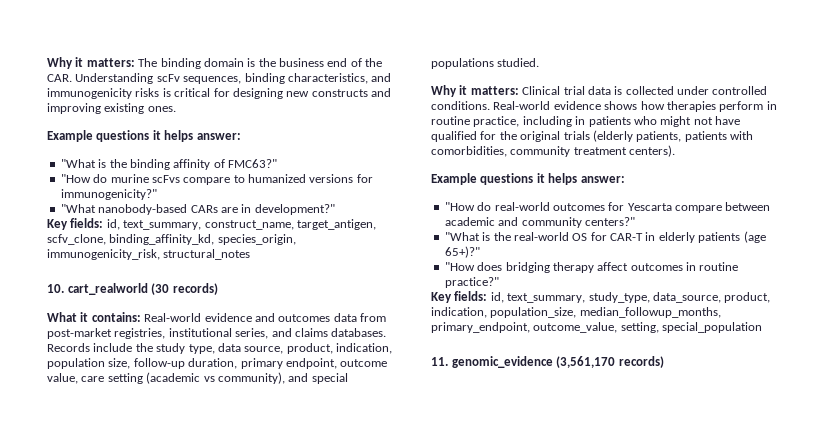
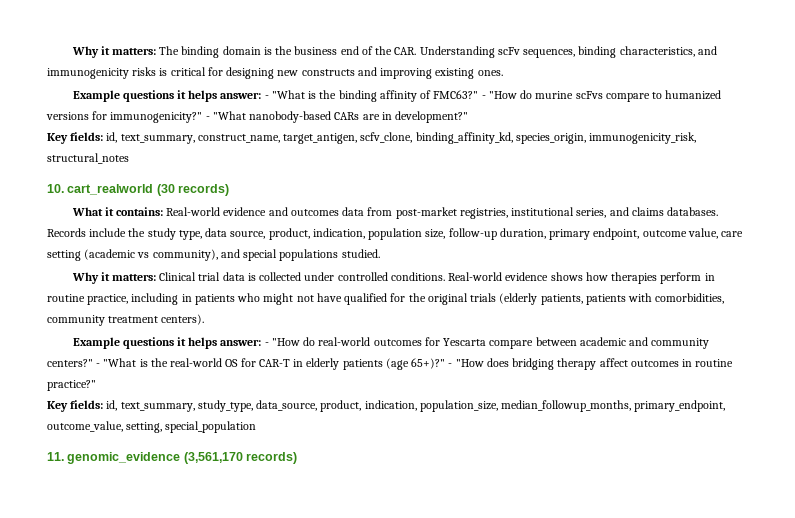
  Why it matters: The binding domain is the business end of the CAR. Understanding scFv sequences, binding characteristics, and immunogenicity risks is critical for designing new constructs and improving existing ones.
- Example questions it helps answer:
- "What is the binding affinity of FMC63?"
- "How do murine scFvs compare to humanized versions for immunogenicity?"
- "What nanobody-based CARs are in development?"
+ Example questions it helps answer: - "What is the binding affinity of FMC63?" - "How do murine scFvs compare to humanized versions for immunogenicity?" - "What nanobody-based CARs are in development?"
  Real-world evidence shows how therapies perform in routine practice, including in patients who might not have qualified for the original trials (elderly patients, patients with comorbidities, community treatment centers).
- Example questions it helps answer:
- "How do real-world outcomes for Yescarta compare between academic and community centers?"
- "What is the real-world OS for CAR-T in elderly patients (age 65+)?"
- "How does bridging therapy affect outcomes in routine practice?"
+ Example questions it helps answer: - "How do real-world outcomes for Yescarta compare between academic and community centers?" - "What is the real-world OS for CAR-T in elderly patients (age 65+)?" - "How does bridging therapy affect outcomes in routine practice?"

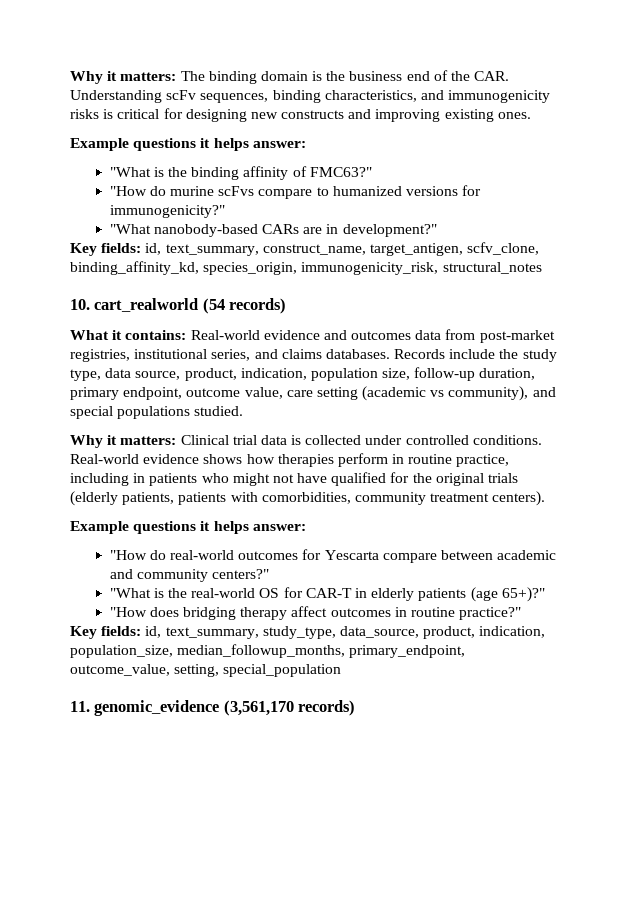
  Why it matters: The binding domain is the business end of the CAR. Understanding scFv sequences, binding characteristics, and immunogenicity risks is critical for designing new constructs and improving existing ones.
- Example questions it helps answer: - "What is the binding affinity of FMC63?" - "How do murine scFvs compare to humanized versions for immunogenicity?" - "What nanobody-based CARs are in development?"
+ Example questions it helps answer:
+ "What is the binding affinity of FMC63?"
+ "How do murine scFvs compare to humanized versions for immunogenicity?"
+ "What nanobody-based CARs are in development?"
- 10. cart_realworld (30 records)
+ 10. cart_realworld (54 records)
  Real-world evidence shows how therapies perform in routine practice, including in patients who might not have qualified for the original trials (elderly patients, patients with comorbidities, community treatment centers).
- Example questions it helps answer: - "How do real-world outcomes for Yescarta compare between academic and community centers?" - "What is the real-world OS for CAR-T in elderly patients (age 65+)?" - "How does bridging therapy affect outcomes in routine practice?"
+ Example questions it helps answer:
+ "How do real-world outcomes for Yescarta compare between academic and community centers?"
+ "What is the real-world OS for CAR-T in elderly patients (age 65+)?"
+ "How does bridging therapy affect outcomes in routine practice?"

